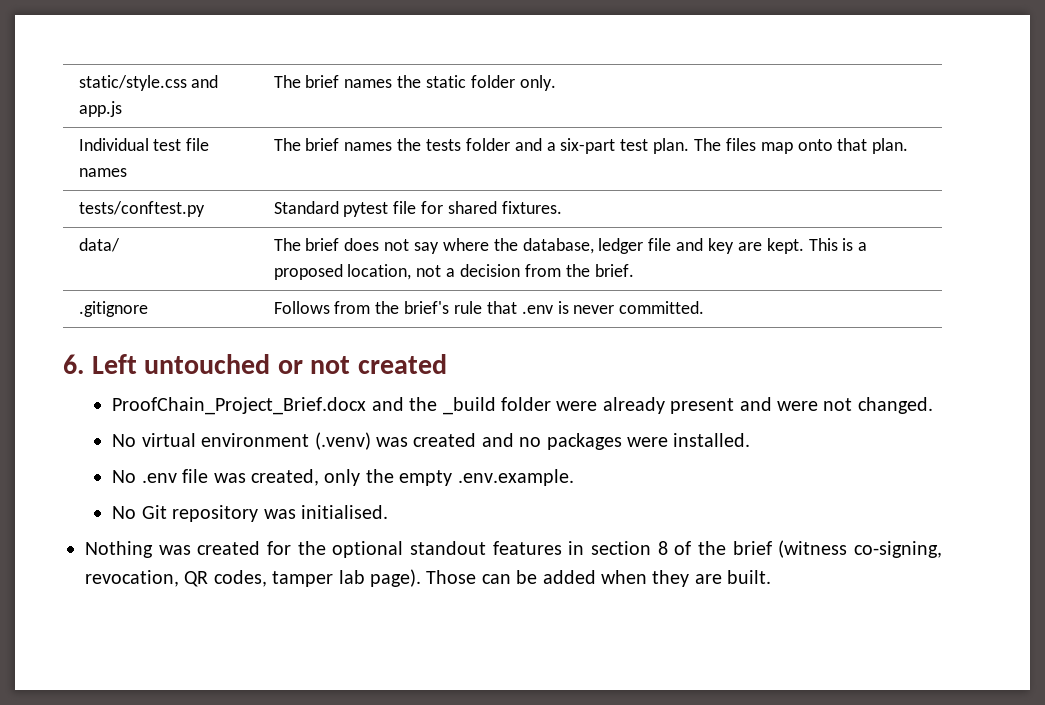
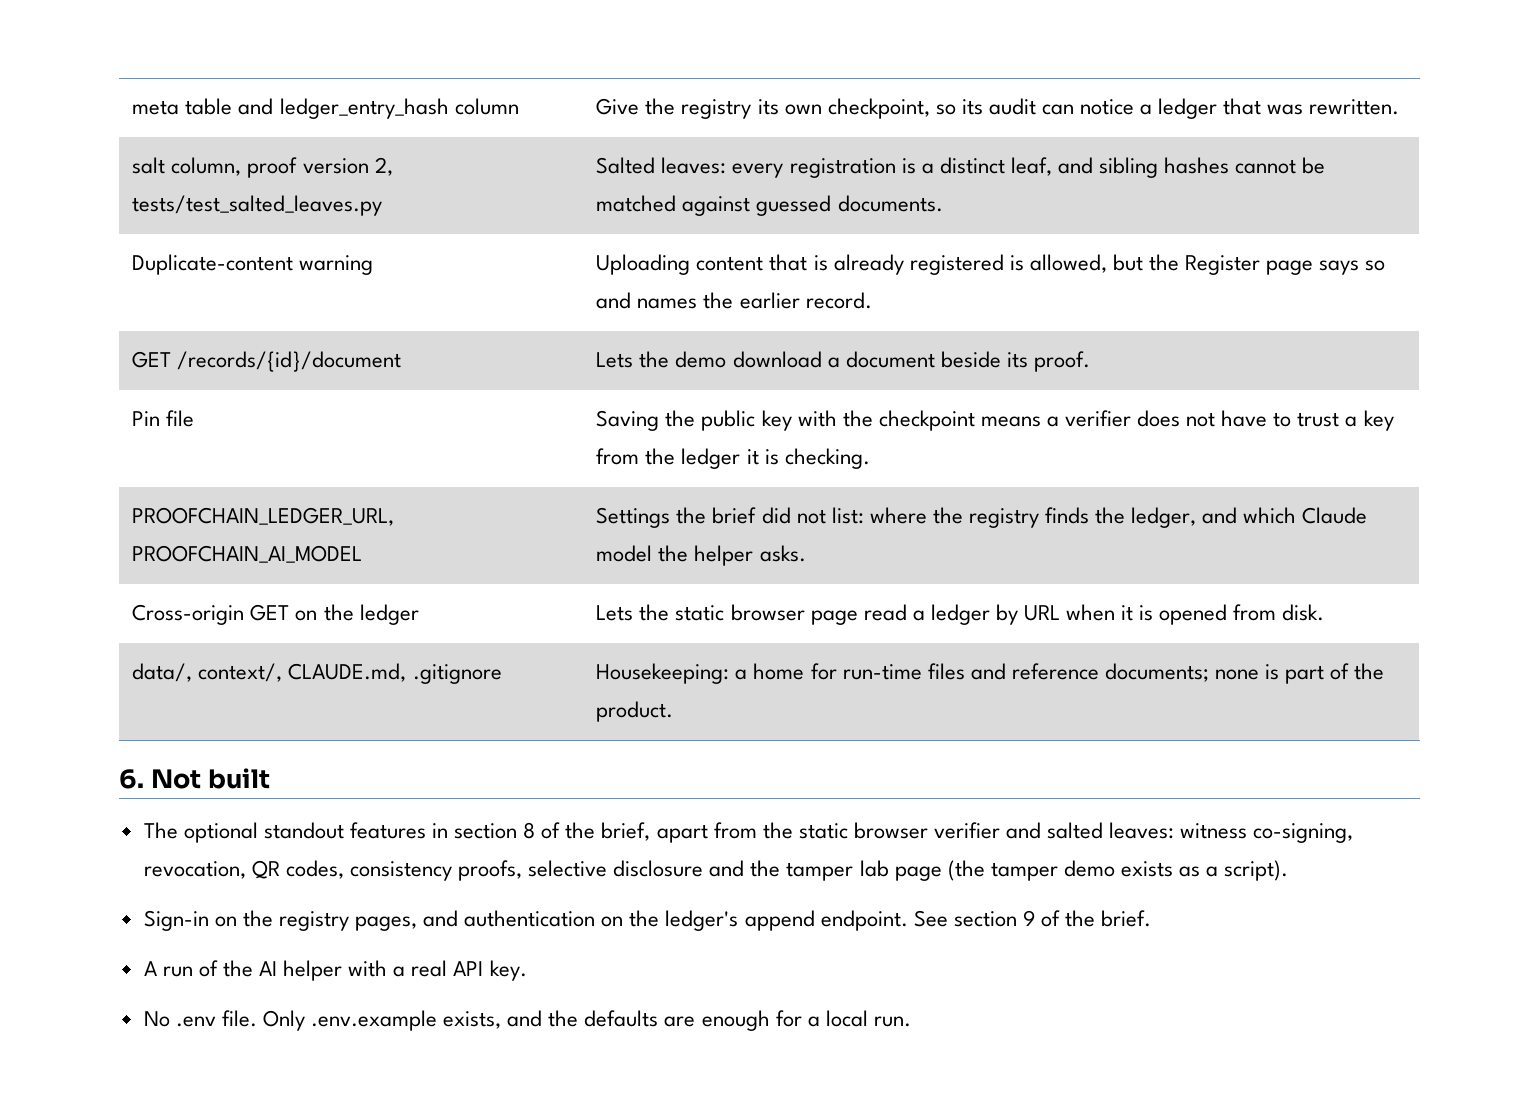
- static/style.css and app.js | The brief names the static folder only.
- Individual test file names | The brief names the tests folder and a six-part test plan. The files map onto that plan.
- tests/conftest.py | Standard pytest file for shared fixtures.
- data/ | The brief does not say where the database, ledger file and key are kept. This is a proposed location, not a decision from the brief.
- .gitignore | Follows from the brief's rule that .env is never committed.
- 6. Left untouched or not created
- ProofChain_Project_Brief.docx and the _build folder were already present and were not changed.
- No virtual environment (.venv) was created and no packages were installed.
- No .env file was created, only the empty .env.example.
- No Git repository was initialised.
- Nothing was created for the optional standout features in section 8 of the brief (witness co-signing, revocation, QR codes, tamper lab page). Those can be added when they are built.
+ meta table and ledger_entry_hash column | Give the registry its own checkpoint, so its audit can notice a ledger that was rewritten.
+ salt column, proof version 2, tests/test_salted_leaves.py | Salted leaves: every registration is a distinct leaf, and sibling hashes cannot be matched against guessed documents.
+ Duplicate-content warning | Uploading content that is already registered is allowed, but the Register page says so and names the earlier record.
+ GET /records/{id}/document | Lets the demo download a document beside its proof.
+ Pin file | Saving the public key with the checkpoint means a verifier does not have to trust a key from the ledger it is checking.
+ PROOFCHAIN_LEDGER_URL, PROOFCHAIN_AI_MODEL | Settings the brief did not list: where the registry finds the ledger, and which Claude model the helper asks.
+ Cross-origin GET on the ledger | Lets the static browser page read a ledger by URL when it is opened from disk.
+ data/, context/, CLAUDE.md, .gitignore | Housekeeping: a home for run-time files and reference documents; none is part of the product.
+ 6. Not built
+ The optional standout features in section 8 of the brief, apart from the static browser verifier and salted leaves: witness co-signing, revocation, QR codes, consistency proofs, selective disclosure and the tamper lab page (the tamper demo exists as a script).
+ Sign-in on the registry pages, and authentication on the ledger's append endpoint. See section 9 of the brief.
+ A run of the AI helper with a real API key.
+ No .env file. Only .env.example exists, and the defaults are enough for a local run.

